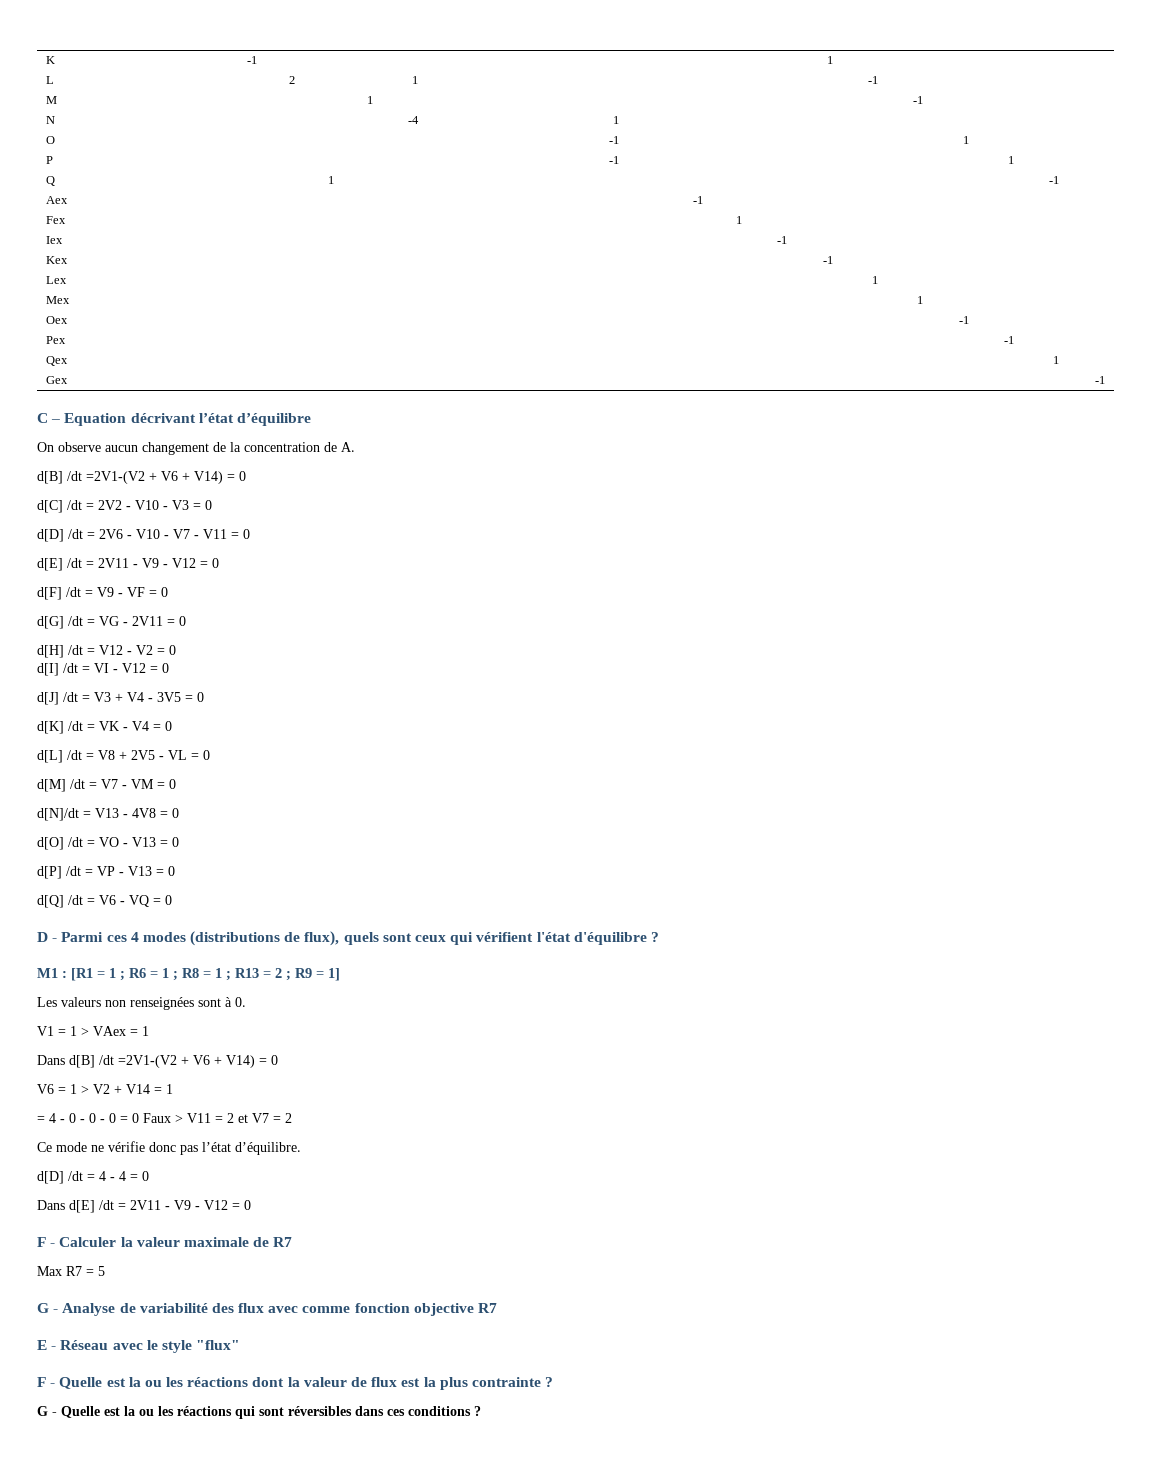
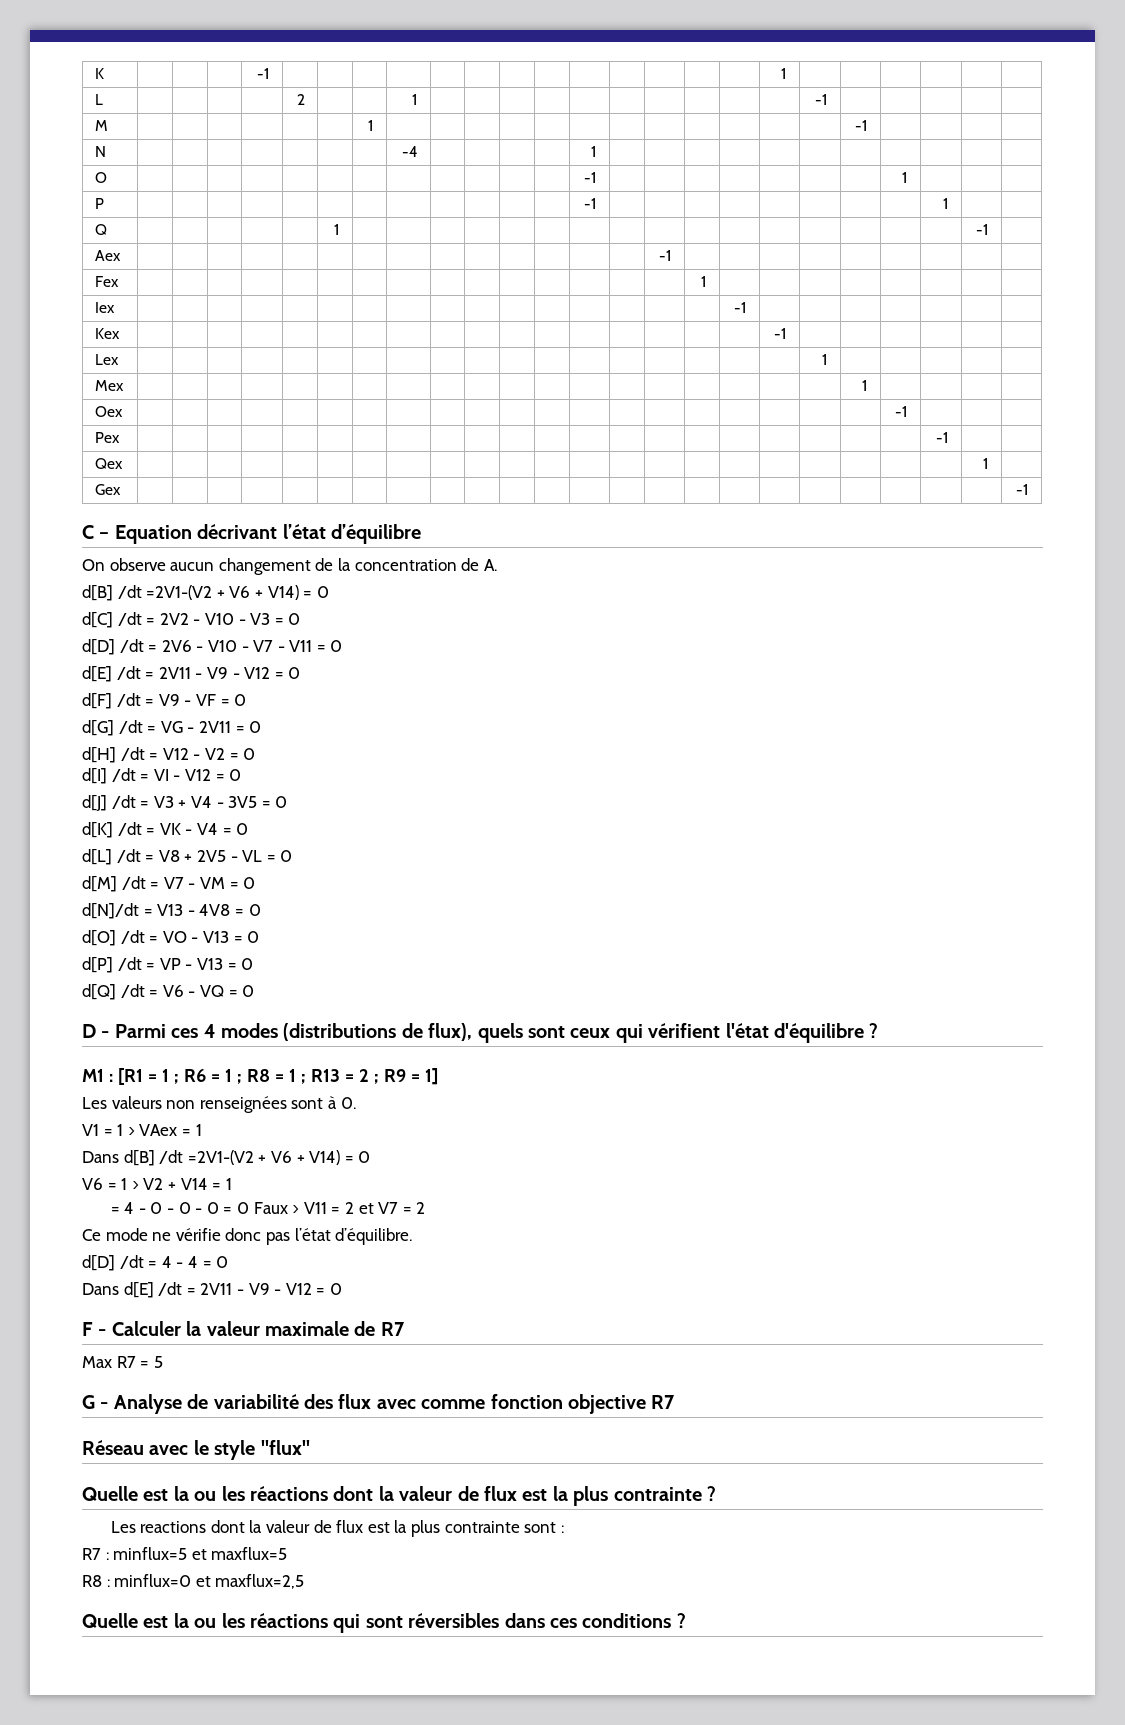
- E - Réseau avec le style "flux"
+ Réseau avec le style "flux"
- F - Quelle est la ou les réactions dont la valeur de flux est la plus contrainte ?
+ Quelle est la ou les réactions dont la valeur de flux est la plus contrainte ?
- G - Quelle est la ou les réactions qui sont réversibles dans ces conditions ?
+ Les reactions dont la valeur de flux est la plus contrainte sont :
+ R7 : minflux=5 et maxflux=5
+ R8 : minflux=0 et maxflux=2,5
+ Quelle est la ou les réactions qui sont réversibles dans ces conditions ?

